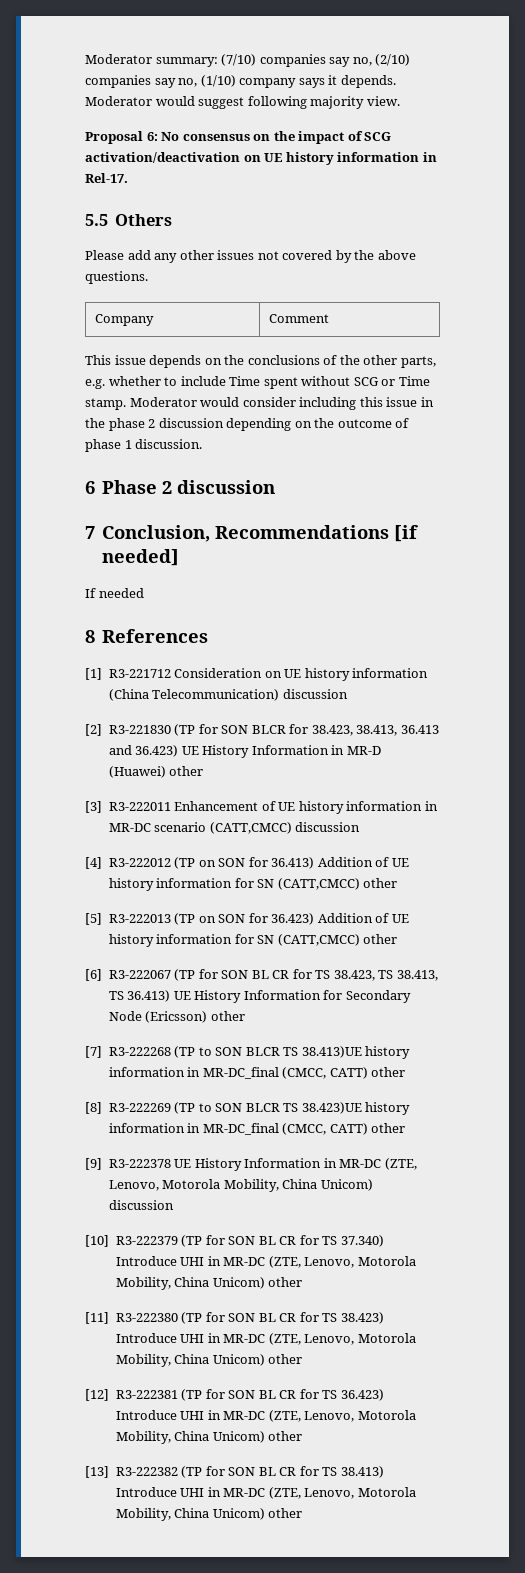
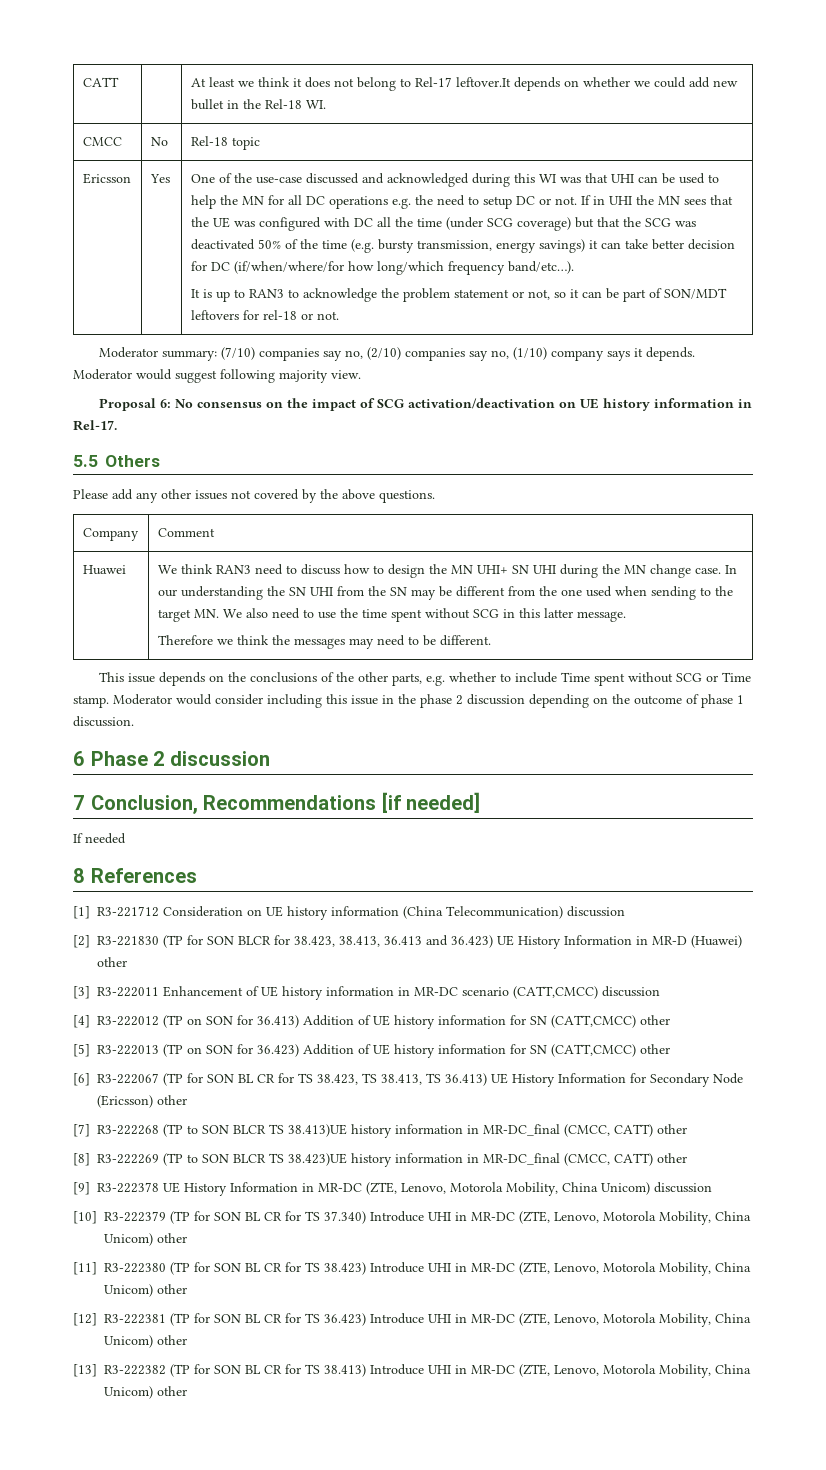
+ CATT | | At least we think it does not belong to Rel-17 leftover.It depends on whether we could add new bullet in the Rel-18 WI.
+ CMCC | No | Rel-18 topic
+ Ericsson | Yes | One of the use-case discussed and acknowledged during this WI was that UHI can be used to help the MN for all DC operations e.g. the need to setup DC or not. If in UHI the MN sees that the UE was configured with DC all the time (under SCG coverage) but that the SCG was deactivated 50% of the time (e.g. bursty transmission, energy savings) it can take better decision for DC (if/when/where/for how long/which frequency band/etc…).
+ It is up to RAN3 to acknowledge the problem statement or not, so it can be part of SON/MDT leftovers for rel-18 or not.
+ Huawei | We think RAN3 need to discuss how to design the MN UHI+ SN UHI during the MN change case. In our understanding the SN UHI from the SN may be different from the one used when sending to the target MN. We also need to use the time spent without SCG in this latter message.
+ Therefore we think the messages may need to be different.

